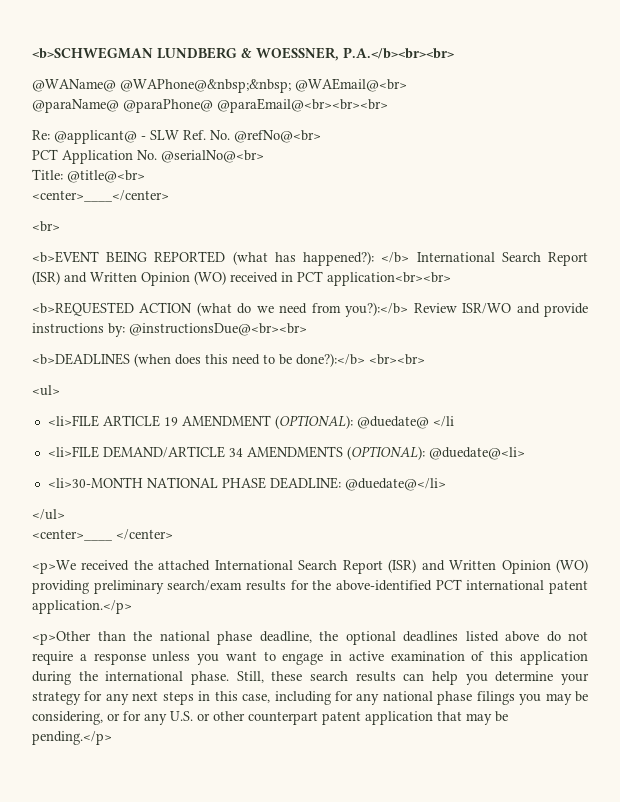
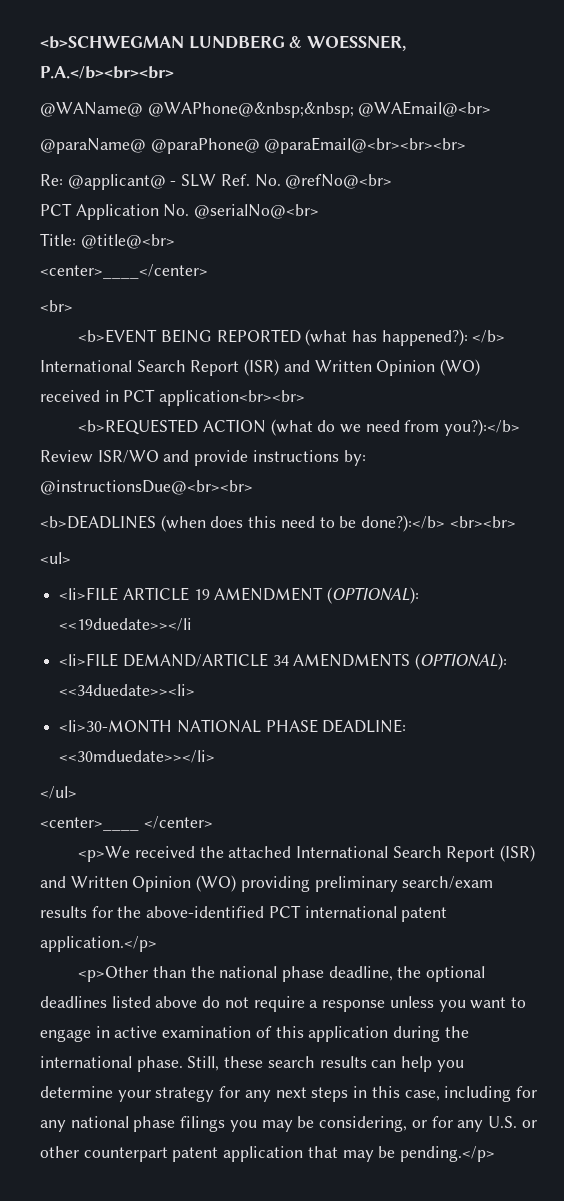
- <li>FILE ARTICLE 19 AMENDMENT (OPTIONAL): @duedate@ </li
+ <li>FILE ARTICLE 19 AMENDMENT (OPTIONAL): <<19duedate>></li
- <li>FILE DEMAND/ARTICLE 34 AMENDMENTS (OPTIONAL): @duedate@<li>
+ <li>FILE DEMAND/ARTICLE 34 AMENDMENTS (OPTIONAL): <<34duedate>><li>
- <li>30-MONTH NATIONAL PHASE DEADLINE: @duedate@</li>
+ <li>30-MONTH NATIONAL PHASE DEADLINE: <<30mduedate>></li>

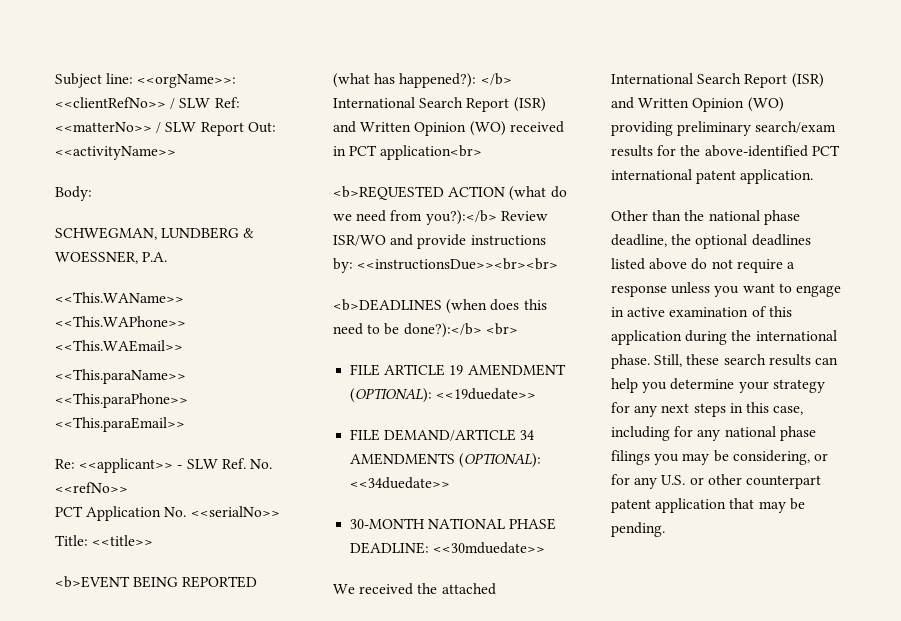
- <b>SCHWEGMAN LUNDBERG & WOESSNER, P.A.</b><br><br>
- @WAName@ @WAPhone@&nbsp;&nbsp; @WAEmail@<br>
- @paraName@ @paraPhone@ @paraEmail@<br><br><br>
+ Subject line: <<orgName>>: <<clientRefNo>> / SLW Ref: <<matterNo>> / SLW Report Out: <<activityName>>
+ Body:
+ SCHWEGMAN, LUNDBERG & WOESSNER, P.A.
+ <<This.WAName>> <<This.WAPhone>> <<This.WAEmail>>
+ <<This.paraName>> <<This.paraPhone>> <<This.paraEmail>>
- Re: @applicant@ - SLW Ref. No. @refNo@<br>
+ Re: <<applicant>> - SLW Ref. No. <<refNo>>
- PCT Application No. @serialNo@<br>
+ PCT Application No. <<serialNo>>
- Title: @title@<br>
- <center>____</center>
- <br>
+ Title: <<title>>
- <b>EVENT BEING REPORTED (what has happened?): </b> International Search Report (ISR) and Written Opinion (WO) received in PCT application<br><br>
+ <b>EVENT BEING REPORTED (what has happened?): </b> International Search Report (ISR) and Written Opinion (WO) received in PCT application<br>
- <b>REQUESTED ACTION (what do we need from you?):</b> Review ISR/WO and provide instructions by: @instructionsDue@<br><br>
+ <b>REQUESTED ACTION (what do we need from you?):</b> Review ISR/WO and provide instructions by: <<instructionsDue>><br><br>
- <b>DEADLINES (when does this need to be done?):</b> <br><br>
- <ul>
- <li>FILE ARTICLE 19 AMENDMENT (OPTIONAL):
+ <b>DEADLINES (when does this need to be done?):</b> <br>
+ FILE ARTICLE 19 AMENDMENT (OPTIONAL):
- <<19duedate>></li
- <li>FILE DEMAND/ARTICLE 34 AMENDMENTS (OPTIONAL):
+ <<19duedate>>
+ FILE DEMAND/ARTICLE 34 AMENDMENTS (OPTIONAL):
- <<34duedate>><li>
- <li>30-MONTH NATIONAL PHASE DEADLINE:
+ <<34duedate>>
+ 30-MONTH NATIONAL PHASE DEADLINE:
- <<30mduedate>></li>
- </ul>
- <center>____ </center>
- <p>We received the attached International Search Report (ISR) and Written Opinion (WO) providing preliminary search/exam results for the above-identified PCT international patent application.</p>
- <p>Other than the national phase deadline, the optional deadlines listed above do not require a response unless you want to engage in active examination of this application during the international phase.
+ <<30mduedate>>
+ We received the attached International Search Report (ISR) and Written Opinion (WO) providing preliminary search/exam results for the above-identified PCT international patent application.
+ Other than the national phase deadline, the optional deadlines listed above do not require a response unless you want to engage in active examination of this application during the international phase.
- Still, these search results can help you determine your strategy for any next steps in this case, including for any national phase filings you may be considering, or for any U.S. or other counterpart patent application that may be pending.</p>
+ Still, these search results can help you determine your strategy for any next steps in this case, including for any national phase filings you may be considering, or for any U.S. or other counterpart patent application that may be pending.

